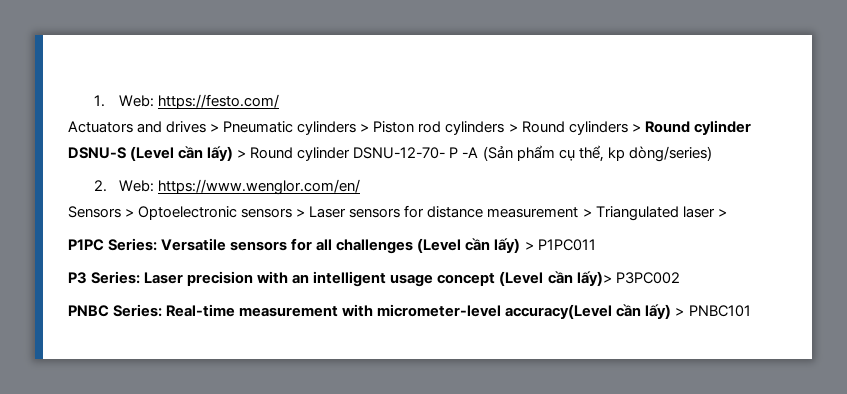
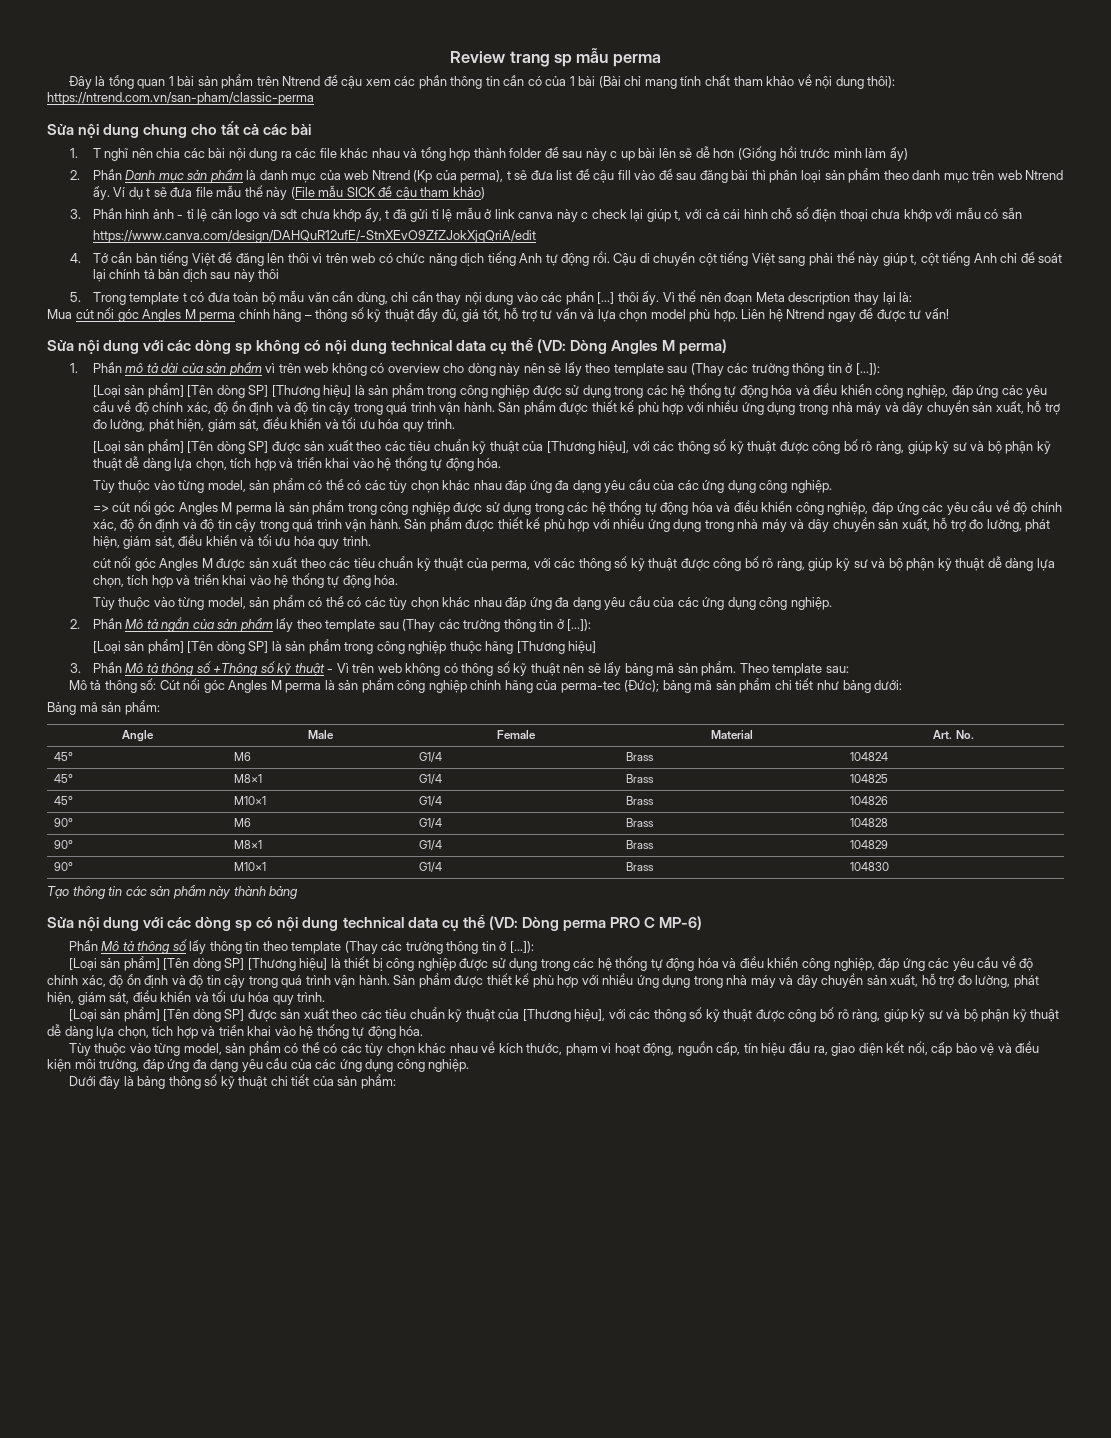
- 1. Web: https://festo.com/
- Actuators and drives > Pneumatic cylinders > Piston rod cylinders > Round cylinders > Round cylinder DSNU-S (Level cần lấy) > Round cylinder DSNU-12-70- P -A (Sản phẩm cụ thể, kp dòng/series)
- 2. Web: https://www.wenglor.com/en/
- Sensors > Optoelectronic sensors > Laser sensors for distance measurement > Triangulated laser >
- P1PC Series: Versatile sensors for all challenges (Level cần lấy) > P1PC011
- P3 Series: Laser precision with an intelligent usage concept (Level cần lấy)> P3PC002
- PNBC Series: Real-time measurement with micrometer-level accuracy(Level cần lấy) > PNBC101
+ Review trang sp mẫu perma
+ Đây là tổng quan 1 bài sản phẩm trên Ntrend để cậu xem các phần thông tin cần có của 1 bài (Bài chỉ mang tính chất tham khảo về nội dung thôi): https://ntrend.com.vn/san-pham/classic-perma
+ Sửa nội dung chung cho tất cả các bài
+ 1. T nghĩ nên chia các bài nội dung ra các file khác nhau và tổng hợp thành folder để sau này c up bài lên sẽ dễ hơn (Giống hồi trước mình làm ấy)
+ 2. Phần Danh mục sản phẩm là danh mục của web Ntrend (Kp của perma), t sẽ đưa list để cậu fill vào để sau đăng bài thì phân loại sản phẩm theo danh mục trên web Ntrend ấy. Ví dụ t sẽ đưa file mẫu thế này (File mẫu SICK để cậu tham khảo)
+ 3. Phần hình ảnh - tỉ lệ căn logo và sdt chưa khớp ấy, t đã gửi tỉ lệ mẫu ở link canva này c check lại giúp t, với cả cái hình chỗ số điện thoại chưa khớp với mẫu có sẵn
+ https://www.canva.com/design/DAHQuR12ufE/-StnXEvO9ZfZJokXjqQriA/edit
+ 4. Tớ cần bản tiếng Việt để đăng lên thôi vì trên web có chức năng dịch tiếng Anh tự động rồi. Cậu di chuyển cột tiếng Việt sang phải thế này giúp t, cột tiếng Anh chỉ để soát lại chính tả bản dịch sau này thôi
+ 5. Trong template t có đưa toàn bộ mẫu văn cần dùng, chỉ cần thay nội dung vào các phần [...] thôi ấy. Vì thế nên đoạn Meta description thay lại là:
+ Mua cút nối góc Angles M perma chính hãng – thông số kỹ thuật đầy đủ, giá tốt, hỗ trợ tư vấn và lựa chọn model phù hợp. Liên hệ Ntrend ngay để được tư vấn!
+ Sửa nội dung với các dòng sp không có nội dung technical data cụ thể (VD: Dòng Angles M perma)
+ 1. Phần mô tả dài của sản phẩm vì trên web không có overview cho dòng này nên sẽ lấy theo template sau (Thay các trường thông tin ở [...]):
+ [Loại sản phẩm] [Tên dòng SP] [Thương hiệu] là sản phẩm trong công nghiệp được sử dụng trong các hệ thống tự động hóa và điều khiển công nghiệp, đáp ứng các yêu cầu về độ chính xác, độ ổn định và độ tin cậy trong quá trình vận hành. Sản phẩm được thiết kế phù hợp với nhiều ứng dụng trong nhà máy và dây chuyền sản xuất, hỗ trợ đo lường, phát hiện, giám sát, điều khiển và tối ưu hóa quy trình.
+ [Loại sản phẩm] [Tên dòng SP] được sản xuất theo các tiêu chuẩn kỹ thuật của [Thương hiệu], với các thông số kỹ thuật được công bố rõ ràng, giúp kỹ sư và bộ phận kỹ thuật dễ dàng lựa chọn, tích hợp và triển khai vào hệ thống tự động hóa.
+ Tùy thuộc vào từng model, sản phẩm có thể có các tùy chọn khác nhau đáp ứng đa dạng yêu cầu của các ứng dụng công nghiệp.
+ => cút nối góc Angles M perma là sản phẩm trong công nghiệp được sử dụng trong các hệ thống tự động hóa và điều khiển công nghiệp, đáp ứng các yêu cầu về độ chính xác, độ ổn định và độ tin cậy trong quá trình vận hành. Sản phẩm được thiết kế phù hợp với nhiều ứng dụng trong nhà máy và dây chuyền sản xuất, hỗ trợ đo lường, phát hiện, giám sát, điều khiển và tối ưu hóa quy trình.
+ cút nối góc Angles M được sản xuất theo các tiêu chuẩn kỹ thuật của perma, với các thông số kỹ thuật được công bố rõ ràng, giúp kỹ sư và bộ phận kỹ thuật dễ dàng lựa chọn, tích hợp và triển khai vào hệ thống tự động hóa.
+ Tùy thuộc vào từng model, sản phẩm có thể có các tùy chọn khác nhau đáp ứng đa dạng yêu cầu của các ứng dụng công nghiệp.
+ 2. Phần Mô tả ngắn của sản phẩm lấy theo template sau (Thay các trường thông tin ở [...]):
+ [Loại sản phẩm] [Tên dòng SP] là sản phẩm trong công nghiệp thuộc hãng [Thương hiệu]
+ 3. Phần Mô tả thông số +Thông số kỹ thuật - Vì trên web không có thông số kỹ thuật nên sẽ lấy bảng mã sản phẩm. Theo template sau:
+ Mô tả thông số: Cút nối góc Angles M perma là sản phẩm công nghiệp chính hãng của perma-tec (Đức); bảng mã sản phẩm chi tiết như bảng dưới:
+ Bảng mã sản phẩm:
+ Angle | Male | Female | Material | Art. No.
+ 45° | M6 | G1/4 | Brass | 104824
+ 45° | M8×1 | G1/4 | Brass | 104825
+ 45° | M10×1 | G1/4 | Brass | 104826
+ 90° | M6 | G1/4 | Brass | 104828
+ 90° | M8×1 | G1/4 | Brass | 104829
+ 90° | M10×1 | G1/4 | Brass | 104830
+ Tạo thông tin các sản phẩm này thành bảng
+ Sửa nội dung với các dòng sp có nội dung technical data cụ thể (VD: Dòng perma PRO C MP-6)
+ Phần Mô tả thông số lấy thông tin theo template (Thay các trường thông tin ở [...]):
+ [Loại sản phẩm] [Tên dòng SP] [Thương hiệu] là thiết bị công nghiệp được sử dụng trong các hệ thống tự động hóa và điều khiển công nghiệp, đáp ứng các yêu cầu về độ chính xác, độ ổn định và độ tin cậy trong quá trình vận hành. Sản phẩm được thiết kế phù hợp với nhiều ứng dụng trong nhà máy và dây chuyền sản xuất, hỗ trợ đo lường, phát hiện, giám sát, điều khiển và tối ưu hóa quy trình.
+ [Loại sản phẩm] [Tên dòng SP] được sản xuất theo các tiêu chuẩn kỹ thuật của [Thương hiệu], với các thông số kỹ thuật được công bố rõ ràng, giúp kỹ sư và bộ phận kỹ thuật dễ dàng lựa chọn, tích hợp và triển khai vào hệ thống tự động hóa.
+ Tùy thuộc vào từng model, sản phẩm có thể có các tùy chọn khác nhau về kích thước, phạm vi hoạt động, nguồn cấp, tín hiệu đầu ra, giao diện kết nối, cấp bảo vệ và điều kiện môi trường, đáp ứng đa dạng yêu cầu của các ứng dụng công nghiệp.
+ Dưới đây là bảng thông số kỹ thuật chi tiết của sản phẩm:

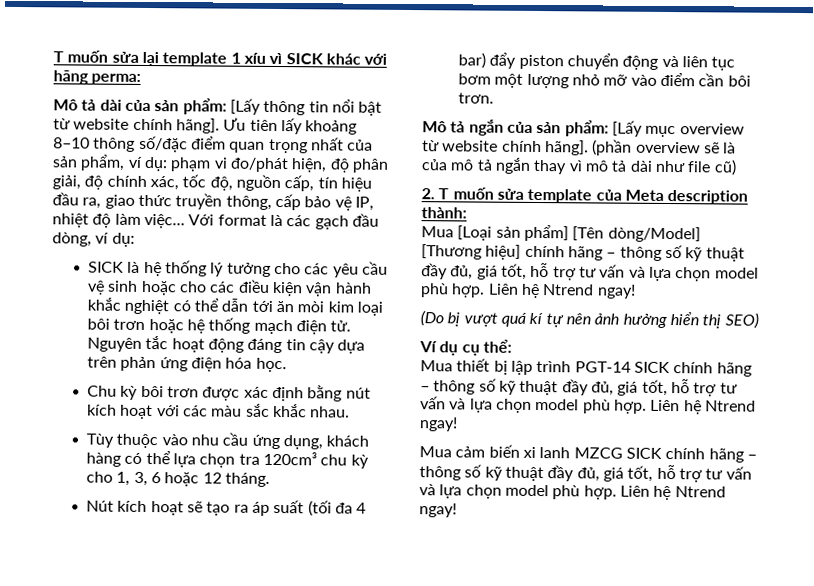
- Review trang sp mẫu perma
- Đây là tổng quan 1 bài sản phẩm trên Ntrend để cậu xem các phần thông tin cần có của 1 bài (Bài chỉ mang tính chất tham khảo về nội dung thôi): https://ntrend.com.vn/san-pham/classic-perma
- Sửa nội dung chung cho tất cả các bài
- 1. T nghĩ nên chia các bài nội dung ra các file khác nhau và tổng hợp thành folder để sau này c up bài lên sẽ dễ hơn (Giống hồi trước mình làm ấy)
- 2. Phần Danh mục sản phẩm là danh mục của web Ntrend (Kp của perma), t sẽ đưa list để cậu fill vào để sau đăng bài thì phân loại sản phẩm theo danh mục trên web Ntrend ấy. Ví dụ t sẽ đưa file mẫu thế này (File mẫu SICK để cậu tham khảo)
- 3. Phần hình ảnh - tỉ lệ căn logo và sdt chưa khớp ấy, t đã gửi tỉ lệ mẫu ở link canva này c check lại giúp t, với cả cái hình chỗ số điện thoại chưa khớp với mẫu có sẵn
- https://www.canva.com/design/DAHQuR12ufE/-StnXEvO9ZfZJokXjqQriA/edit
- 4. Tớ cần bản tiếng Việt để đăng lên thôi vì trên web có chức năng dịch tiếng Anh tự động rồi. Cậu di chuyển cột tiếng Việt sang phải thế này giúp t, cột tiếng Anh chỉ để soát lại chính tả bản dịch sau này thôi
- 5. Trong template t có đưa toàn bộ mẫu văn cần dùng, chỉ cần thay nội dung vào các phần [...] thôi ấy. Vì thế nên đoạn Meta description thay lại là:
- Mua cút nối góc Angles M perma chính hãng – thông số kỹ thuật đầy đủ, giá tốt, hỗ trợ tư vấn và lựa chọn model phù hợp. Liên hệ Ntrend ngay để được tư vấn!
- Sửa nội dung với các dòng sp không có nội dung technical data cụ thể (VD: Dòng Angles M perma)
- 1. Phần mô tả dài của sản phẩm vì trên web không có overview cho dòng này nên sẽ lấy theo template sau (Thay các trường thông tin ở [...]):
- [Loại sản phẩm] [Tên dòng SP] [Thương hiệu] là sản phẩm trong công nghiệp được sử dụng trong các hệ thống tự động hóa và điều khiển công nghiệp, đáp ứng các yêu cầu về độ chính xác, độ ổn định và độ tin cậy trong quá trình vận hành. Sản phẩm được thiết kế phù hợp với nhiều ứng dụng trong nhà máy và dây chuyền sản xuất, hỗ trợ đo lường, phát hiện, giám sát, điều khiển và tối ưu hóa quy trình.
- [Loại sản phẩm] [Tên dòng SP] được sản xuất theo các tiêu chuẩn kỹ thuật của [Thương hiệu], với các thông số kỹ thuật được công bố rõ ràng, giúp kỹ sư và bộ phận kỹ thuật dễ dàng lựa chọn, tích hợp và triển khai vào hệ thống tự động hóa.
- Tùy thuộc vào từng model, sản phẩm có thể có các tùy chọn khác nhau đáp ứng đa dạng yêu cầu của các ứng dụng công nghiệp.
- => cút nối góc Angles M perma là sản phẩm trong công nghiệp được sử dụng trong các hệ thống tự động hóa và điều khiển công nghiệp, đáp ứng các yêu cầu về độ chính xác, độ ổn định và độ tin cậy trong quá trình vận hành. Sản phẩm được thiết kế phù hợp với nhiều ứng dụng trong nhà máy và dây chuyền sản xuất, hỗ trợ đo lường, phát hiện, giám sát, điều khiển và tối ưu hóa quy trình.
- cút nối góc Angles M được sản xuất theo các tiêu chuẩn kỹ thuật của perma, với các thông số kỹ thuật được công bố rõ ràng, giúp kỹ sư và bộ phận kỹ thuật dễ dàng lựa chọn, tích hợp và triển khai vào hệ thống tự động hóa.
- Tùy thuộc vào từng model, sản phẩm có thể có các tùy chọn khác nhau đáp ứng đa dạng yêu cầu của các ứng dụng công nghiệp.
- 2. Phần Mô tả ngắn của sản phẩm lấy theo template sau (Thay các trường thông tin ở [...]):
- [Loại sản phẩm] [Tên dòng SP] là sản phẩm trong công nghiệp thuộc hãng [Thương hiệu]
- 3. Phần Mô tả thông số +Thông số kỹ thuật - Vì trên web không có thông số kỹ thuật nên sẽ lấy bảng mã sản phẩm. Theo template sau:
- Mô tả thông số: Cút nối góc Angles M perma là sản phẩm công nghiệp chính hãng của perma-tec (Đức); bảng mã sản phẩm chi tiết như bảng dưới:
- Bảng mã sản phẩm:
- Angle | Male | Female | Material | Art. No.
- 45° | M6 | G1/4 | Brass | 104824
- 45° | M8×1 | G1/4 | Brass | 104825
- 45° | M10×1 | G1/4 | Brass | 104826
- 90° | M6 | G1/4 | Brass | 104828
- 90° | M8×1 | G1/4 | Brass | 104829
- 90° | M10×1 | G1/4 | Brass | 104830
- Tạo thông tin các sản phẩm này thành bảng
- Sửa nội dung với các dòng sp có nội dung technical data cụ thể (VD: Dòng perma PRO C MP-6)
- Phần Mô tả thông số lấy thông tin theo template (Thay các trường thông tin ở [...]):
- [Loại sản phẩm] [Tên dòng SP] [Thương hiệu] là thiết bị công nghiệp được sử dụng trong các hệ thống tự động hóa và điều khiển công nghiệp, đáp ứng các yêu cầu về độ chính xác, độ ổn định và độ tin cậy trong quá trình vận hành. Sản phẩm được thiết kế phù hợp với nhiều ứng dụng trong nhà máy và dây chuyền sản xuất, hỗ trợ đo lường, phát hiện, giám sát, điều khiển và tối ưu hóa quy trình.
- [Loại sản phẩm] [Tên dòng SP] được sản xuất theo các tiêu chuẩn kỹ thuật của [Thương hiệu], với các thông số kỹ thuật được công bố rõ ràng, giúp kỹ sư và bộ phận kỹ thuật dễ dàng lựa chọn, tích hợp và triển khai vào hệ thống tự động hóa.
- Tùy thuộc vào từng model, sản phẩm có thể có các tùy chọn khác nhau về kích thước, phạm vi hoạt động, nguồn cấp, tín hiệu đầu ra, giao diện kết nối, cấp bảo vệ và điều kiện môi trường, đáp ứng đa dạng yêu cầu của các ứng dụng công nghiệp.
- Dưới đây là bảng thông số kỹ thuật chi tiết của sản phẩm:
+ T muốn sửa lại template 1 xíu vì SICK khác với hãng perma:
+ Mô tả dài của sản phẩm: [Lấy thông tin nổi bật từ website chính hãng]. Ưu tiên lấy khoảng 8–10 thông số/đặc điểm quan trọng nhất của sản phẩm, ví dụ: phạm vi đo/phát hiện, độ phân giải, độ chính xác, tốc độ, nguồn cấp, tín hiệu đầu ra, giao thức truyền thông, cấp bảo vệ IP, nhiệt độ làm việc… Với format là các gạch đầu dòng, ví dụ:
+ SICK là hệ thống lý tưởng cho các yêu cầu vệ sinh hoặc cho các điều kiện vận hành khắc nghiệt có thể dẫn tới ăn mòi kim loại bôi trơn hoặc hệ thống mạch điện tử. Nguyên tắc hoạt động đáng tin cậy dựa trên phản ứng điện hóa học.
+ Chu kỳ bôi trơn được xác định bằng nút kích hoạt với các màu sắc khắc nhau.
+ Tùy thuộc vào nhu cầu ứng dụng, khách hàng có thể lựa chọn tra 120cm³ chu kỳ cho 1, 3, 6 hoặc 12 tháng.
+ Nút kích hoạt sẽ tạo ra áp suất (tối đa 4 bar) đẩy piston chuyển động và liên tục bơm một lượng nhỏ mỡ vào điểm cần bôi trơn.
+ Mô tả ngắn của sản phẩm: [Lấy mục overview từ website chính hãng]. (phần overview sẽ là của mô tả ngắn thay vì mô tả dài như file cũ)
+ 2. T muốn sửa template của Meta description thành:
+ Mua [Loại sản phẩm] [Tên dòng/Model] [Thương hiệu] chính hãng – thông số kỹ thuật đầy đủ, giá tốt, hỗ trợ tư vấn và lựa chọn model phù hợp. Liên hệ Ntrend ngay!
+ (Do bị vượt quá kí tự nên ảnh hưởng hiển thị SEO)
+ Ví dụ cụ thể:
+ Mua thiết bị lập trình PGT-14 SICK chính hãng – thông số kỹ thuật đầy đủ, giá tốt, hỗ trợ tư vấn và lựa chọn model phù hợp. Liên hệ Ntrend ngay!
+ Mua cảm biến xi lanh MZCG SICK chính hãng – thông số kỹ thuật đầy đủ, giá tốt, hỗ trợ tư vấn và lựa chọn model phù hợp. Liên hệ Ntrend ngay!

